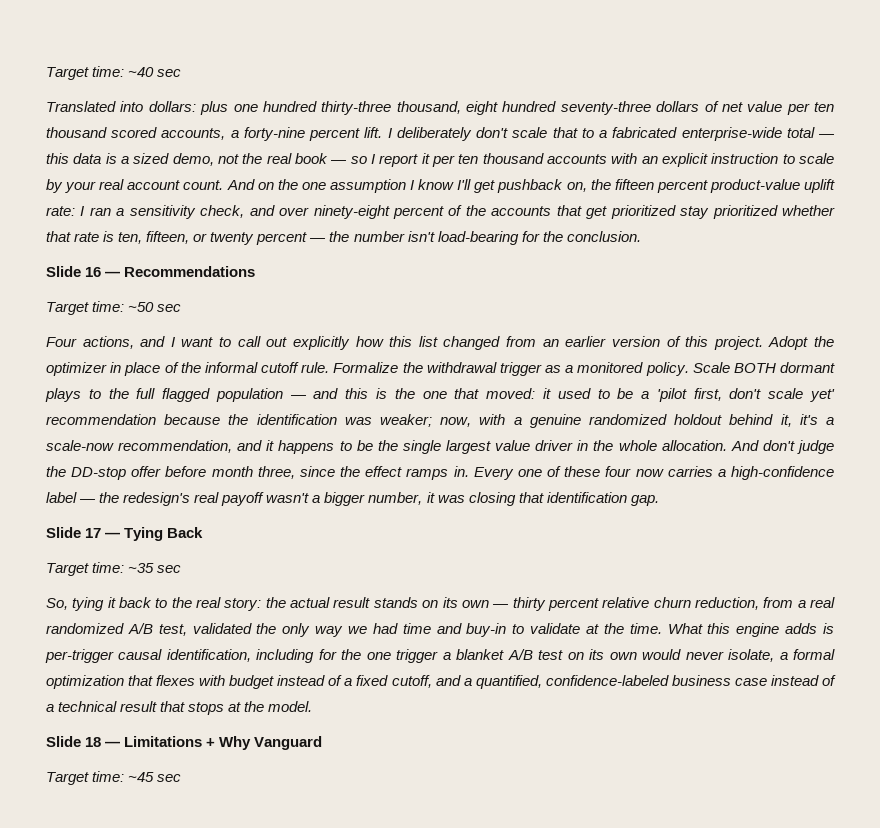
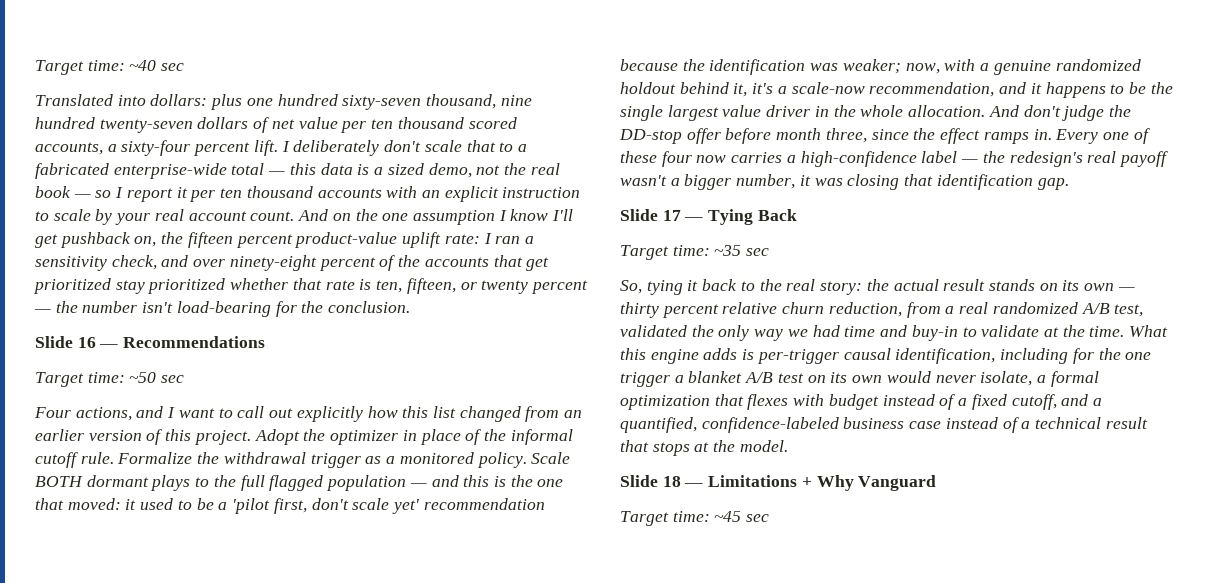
- Translated into dollars: plus one hundred thirty-three thousand, eight hundred seventy-three dollars of net value per ten thousand scored accounts, a forty-nine percent lift.
+ Translated into dollars: plus one hundred sixty-seven thousand, nine hundred twenty-seven dollars of net value per ten thousand scored accounts, a sixty-four percent lift.

